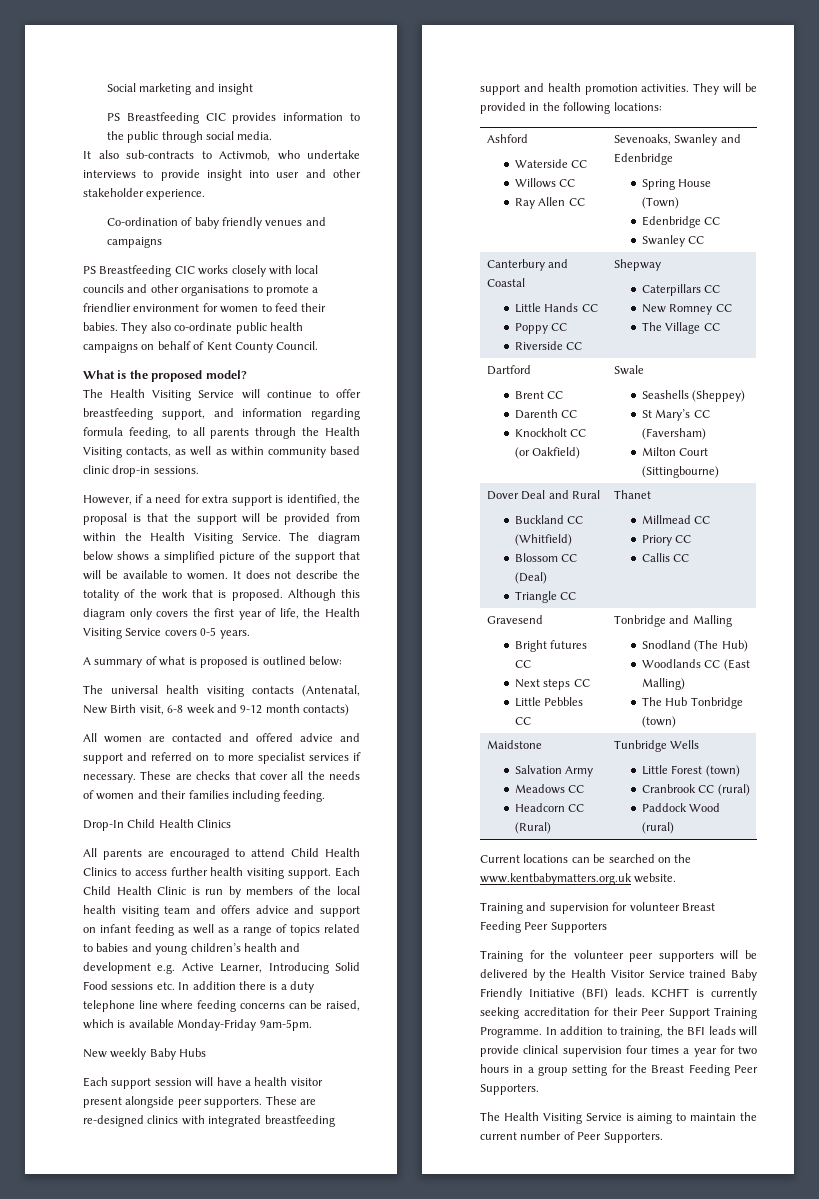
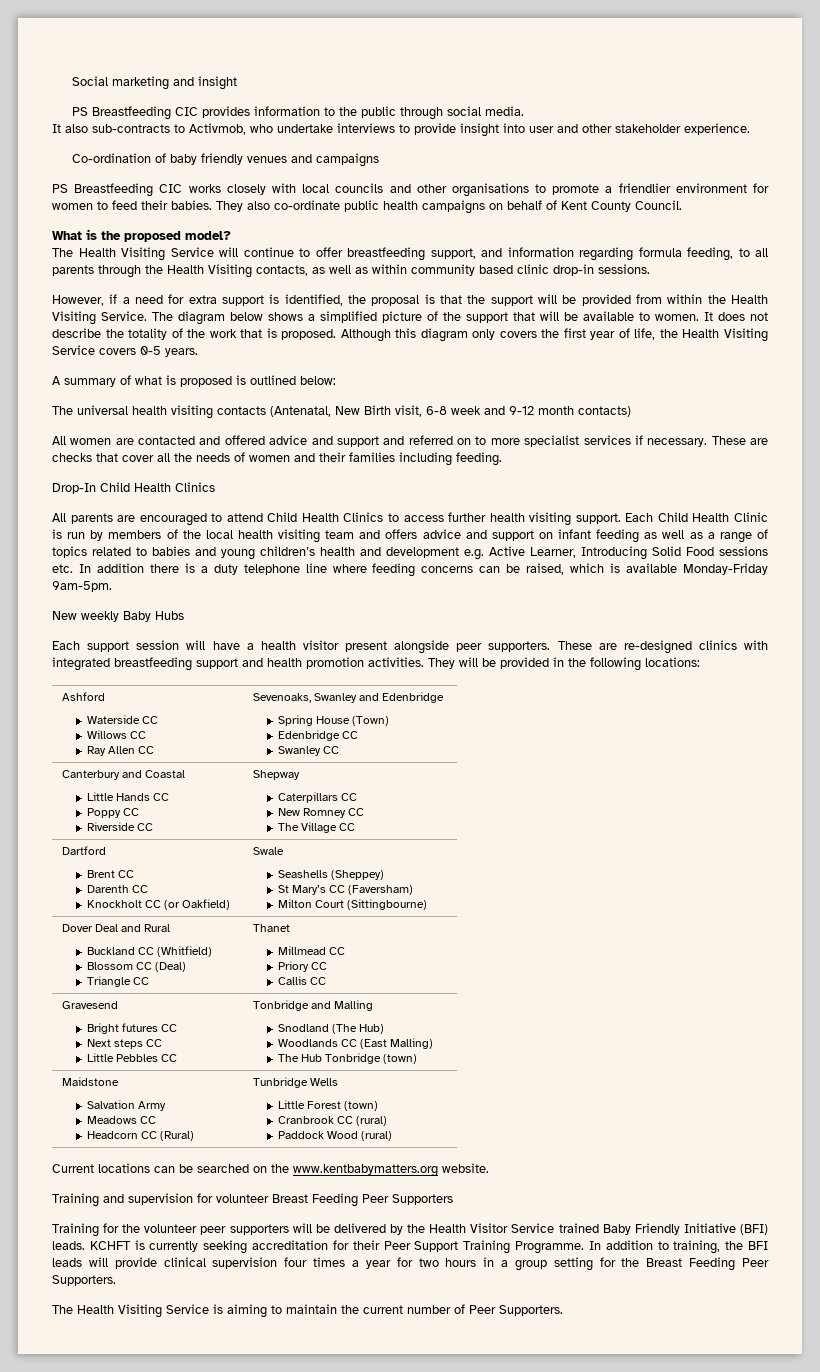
- Current locations can be searched on the www.kentbabymatters.org.uk website.
+ Current locations can be searched on the www.kentbabymatters.org website.

